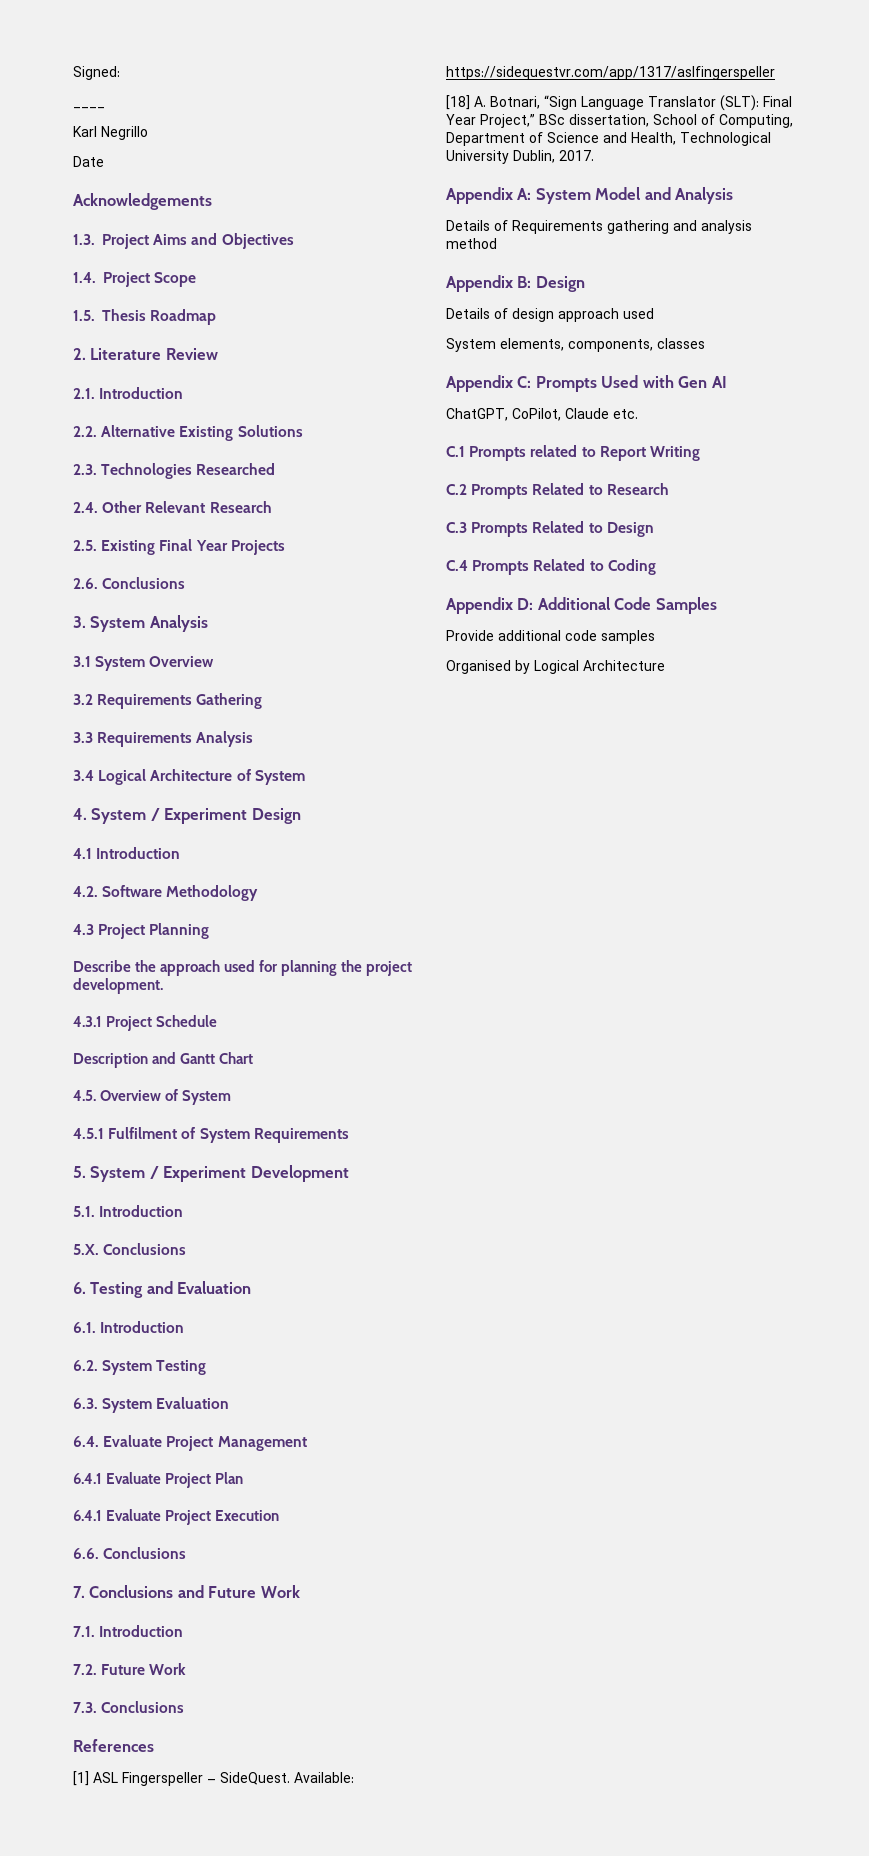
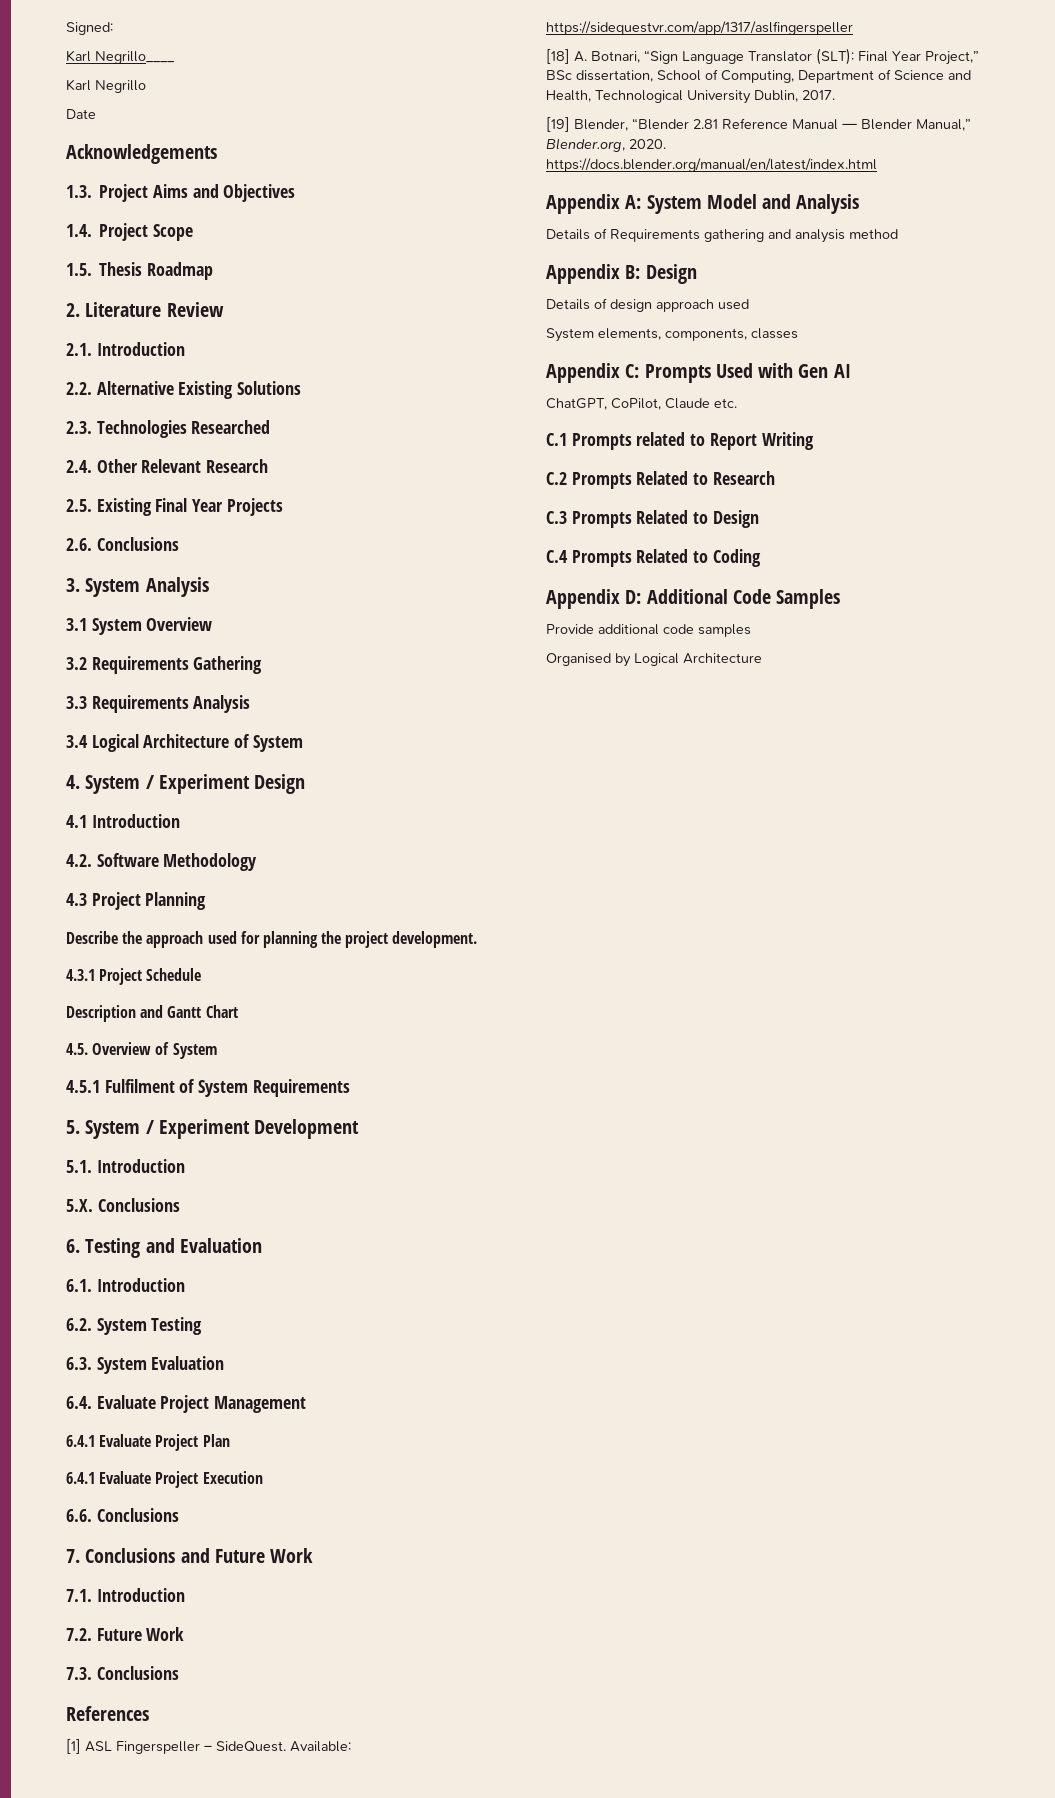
- ____
+ Karl Negrillo____
+ [19] Blender, “Blender 2.81 Reference Manual — Blender Manual,” Blender.org, 2020. https://docs.blender.org/manual/en/latest/index.html

